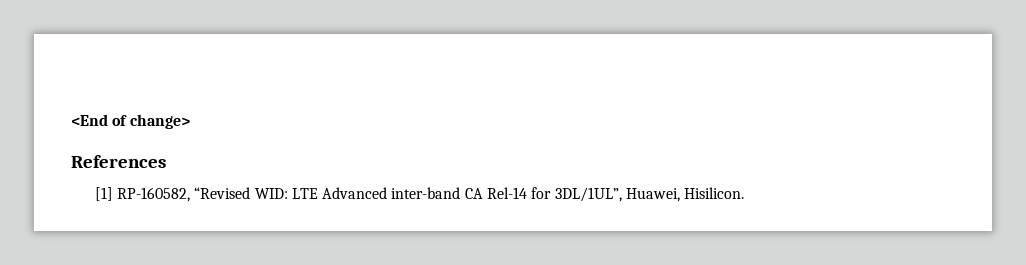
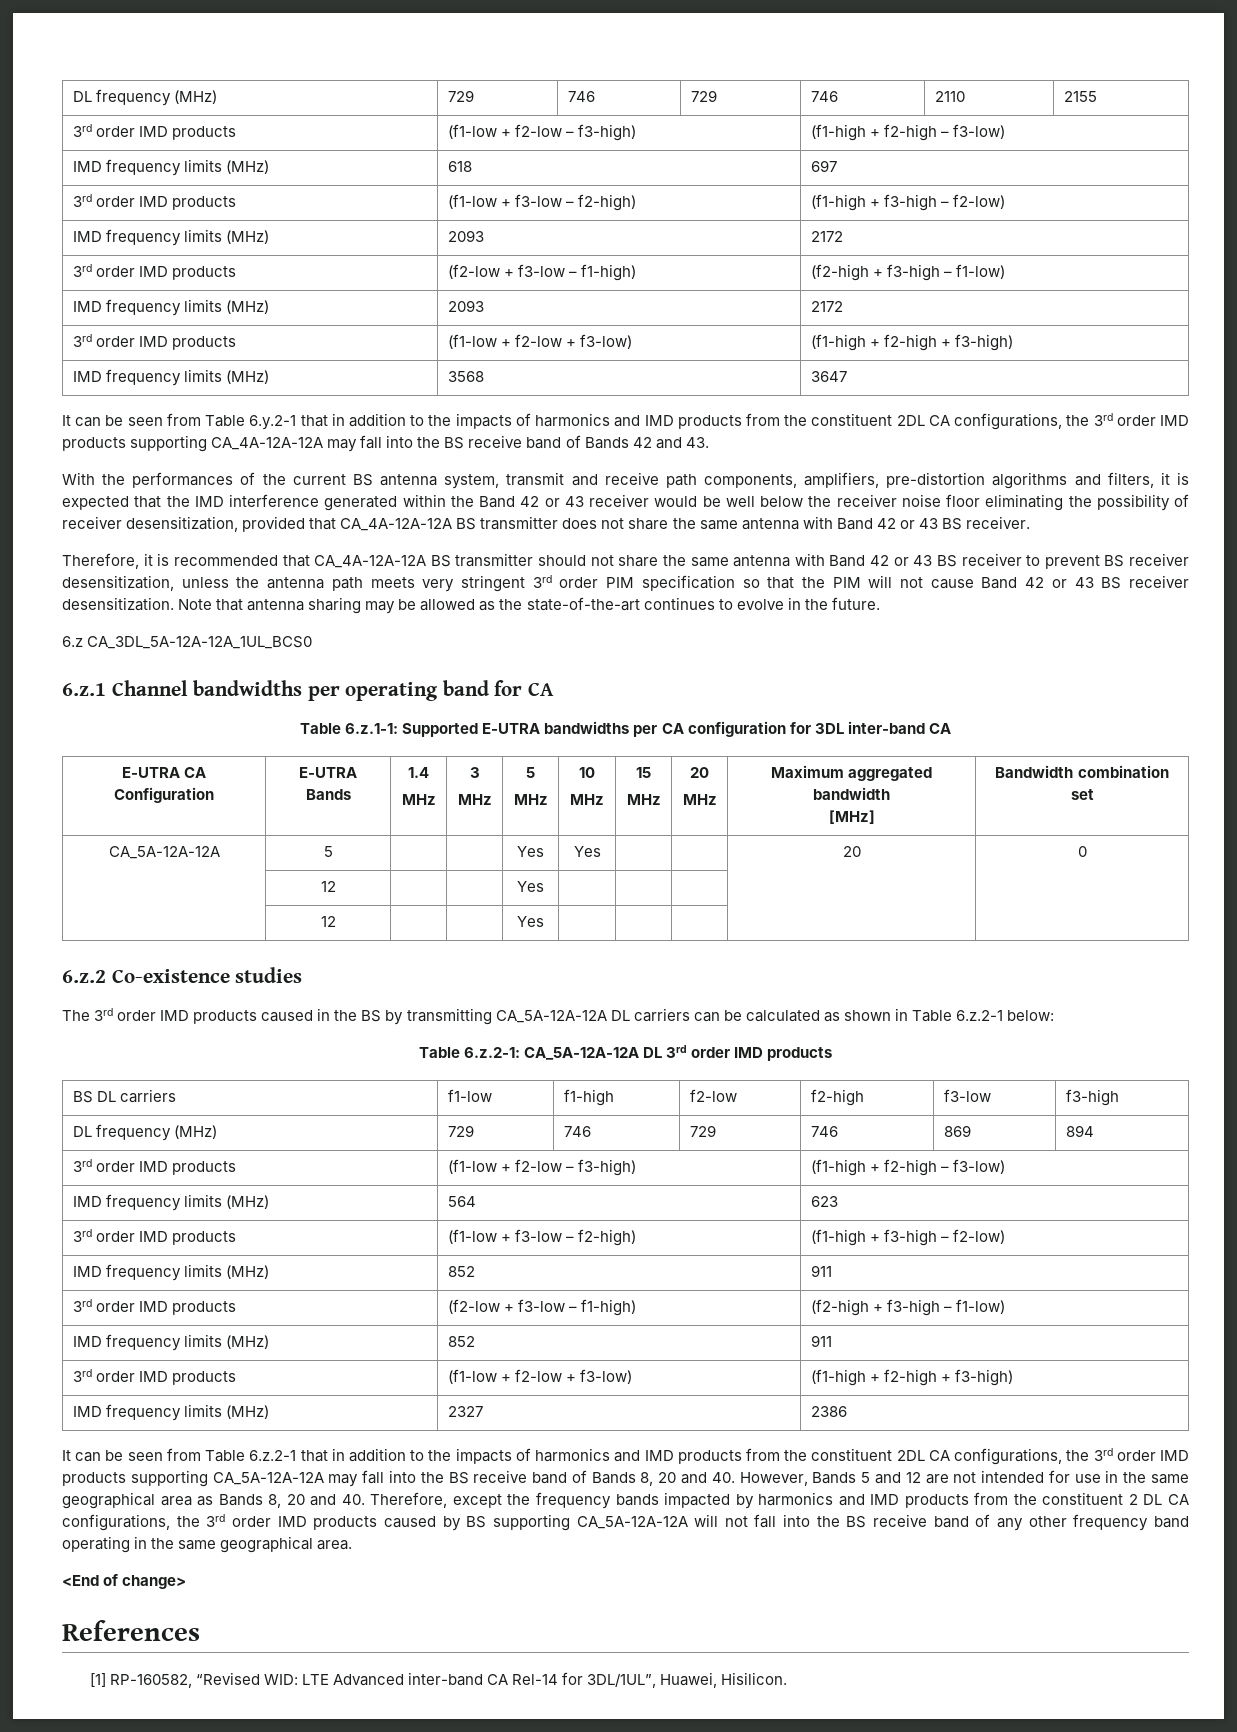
+ DL frequency (MHz) | 729 | 746 | 729 | 746 | 2110 | 2155
+ 3rd order IMD products | (f1-low + f2-low – f3-high) | (f1-high + f2-high – f3-low)
+ IMD frequency limits (MHz) | 618 | 697
+ 3rd order IMD products | (f1-low + f3-low – f2-high) | (f1-high + f3-high – f2-low)
+ IMD frequency limits (MHz) | 2093 | 2172
+ 3rd order IMD products | (f2-low + f3-low – f1-high) | (f2-high + f3-high – f1-low)
+ IMD frequency limits (MHz) | 2093 | 2172
+ 3rd order IMD products | (f1-low + f2-low + f3-low) | (f1-high + f2-high + f3-high)
+ IMD frequency limits (MHz) | 3568 | 3647
+ It can be seen from Table 6.y.2-1 that in addition to the impacts of harmonics and IMD products from the constituent 2DL CA configurations, the 3rd order IMD products supporting CA_4A-12A-12A may fall into the BS receive band of Bands 42 and 43.
+ With the performances of the current BS antenna system, transmit and receive path components, amplifiers, pre-distortion algorithms and filters, it is expected that the IMD interference generated within the Band 42 or 43 receiver would be well below the receiver noise floor eliminating the possibility of receiver desensitization, provided that CA_4A-12A-12A BS transmitter does not share the same antenna with Band 42 or 43 BS receiver.
+ Therefore, it is recommended that CA_4A-12A-12A BS transmitter should not share the same antenna with Band 42 or 43 BS receiver to prevent BS receiver desensitization, unless the antenna path meets very stringent 3rd order PIM specification so that the PIM will not cause Band 42 or 43 BS receiver desensitization. Note that antenna sharing may be allowed as the state-of-the-art continues to evolve in the future.
+ 6.z CA_3DL_5A-12A-12A_1UL_BCS0
+ 6.z.1 Channel bandwidths per operating band for CA
+ Table 6.z.1-1: Supported E-UTRA bandwidths per CA configuration for 3DL inter-band CA
+ E-UTRA CA Configuration | E-UTRA Bands | 1.4
+ MHz | 3
+ MHz | 5
+ MHz | 10
+ MHz | 15
+ MHz | 20
+ MHz | Maximum aggregated bandwidth
+ [MHz] | Bandwidth combination set
+ CA_5A-12A-12A | 5 | | | Yes | Yes | | | 20 | 0
+ | 12 | | | Yes | | | | |
+ | 12 | | | Yes | | | | |
+ 6.z.2 Co-existence studies
+ The 3rd order IMD products caused in the BS by transmitting CA_5A-12A-12A DL carriers can be calculated as shown in Table 6.z.2-1 below:
+ Table 6.z.2-1: CA_5A-12A-12A DL 3rd order IMD products
+ BS DL carriers | f1-low | f1-high | f2-low | f2-high | f3-low | f3-high
+ DL frequency (MHz) | 729 | 746 | 729 | 746 | 869 | 894
+ 3rd order IMD products | (f1-low + f2-low – f3-high) | (f1-high + f2-high – f3-low)
+ IMD frequency limits (MHz) | 564 | 623
+ 3rd order IMD products | (f1-low + f3-low – f2-high) | (f1-high + f3-high – f2-low)
+ IMD frequency limits (MHz) | 852 | 911
+ 3rd order IMD products | (f2-low + f3-low – f1-high) | (f2-high + f3-high – f1-low)
+ IMD frequency limits (MHz) | 852 | 911
+ 3rd order IMD products | (f1-low + f2-low + f3-low) | (f1-high + f2-high + f3-high)
+ IMD frequency limits (MHz) | 2327 | 2386
+ It can be seen from Table 6.z.2-1 that in addition to the impacts of harmonics and IMD products from the constituent 2DL CA configurations, the 3rd order IMD products supporting CA_5A-12A-12A may fall into the BS receive band of Bands 8, 20 and 40. However, Bands 5 and 12 are not intended for use in the same geographical area as Bands 8, 20 and 40. Therefore, except the frequency bands impacted by harmonics and IMD products from the constituent 2 DL CA configurations, the 3rd order IMD products caused by BS supporting CA_5A-12A-12A will not fall into the BS receive band of any other frequency band operating in the same geographical area.

